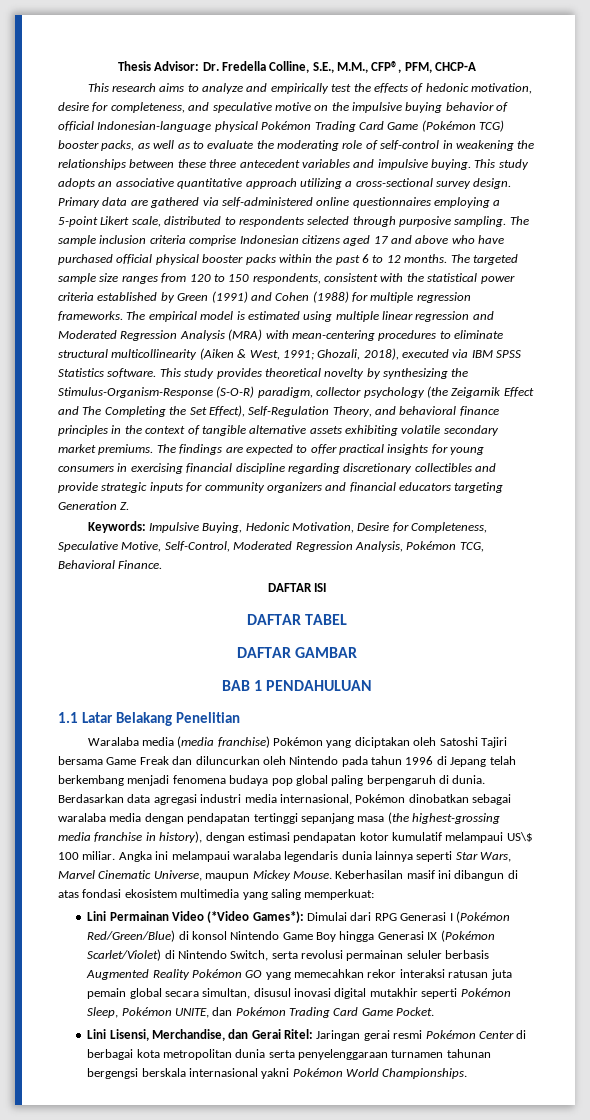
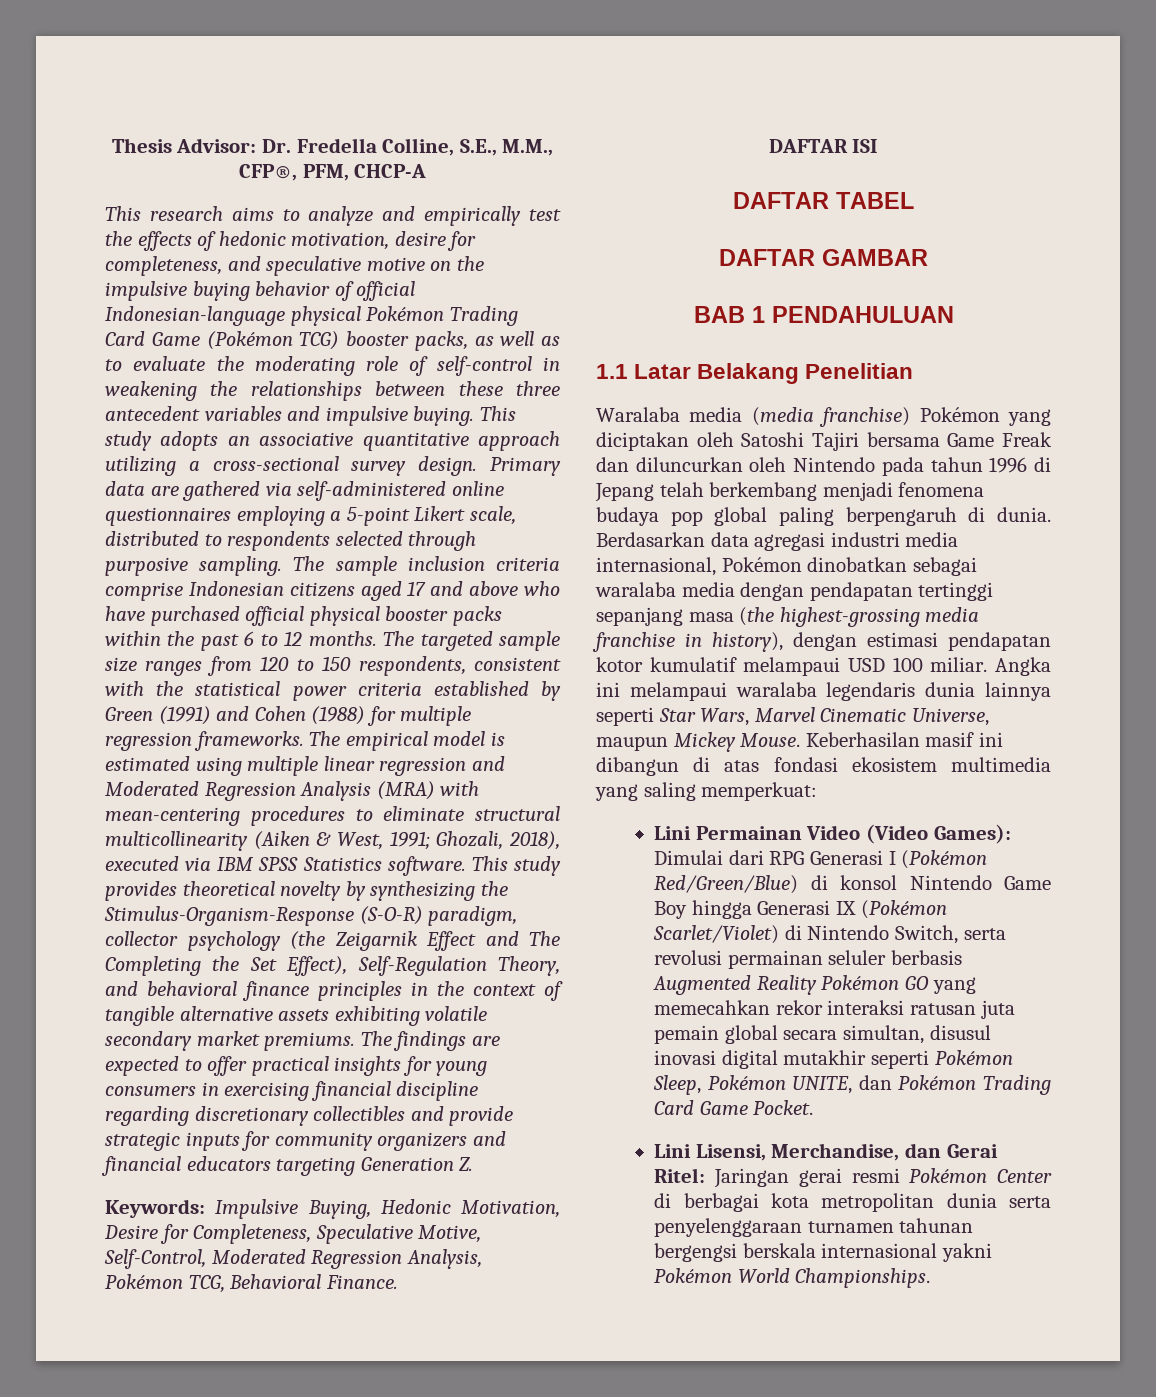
- Berdasarkan data agregasi industri media internasional, Pokémon dinobatkan sebagai waralaba media dengan pendapatan tertinggi sepanjang masa (the highest-grossing media franchise in history), dengan estimasi pendapatan kotor kumulatif melampaui US\$ 100 miliar.
+ Berdasarkan data agregasi industri media internasional, Pokémon dinobatkan sebagai waralaba media dengan pendapatan tertinggi sepanjang masa (the highest-grossing media franchise in history), dengan estimasi pendapatan kotor kumulatif melampaui USD 100 miliar.
- Lini Permainan Video (*Video Games*): Dimulai dari RPG Generasi I (Pokémon Red/Green/Blue) di konsol Nintendo Game Boy hingga Generasi IX (Pokémon Scarlet/Violet) di Nintendo Switch, serta revolusi permainan seluler berbasis Augmented Reality Pokémon GO yang memecahkan rekor interaksi ratusan juta pemain global secara simultan, disusul inovasi digital mutakhir seperti Pokémon Sleep, Pokémon UNITE, dan Pokémon Trading Card Game Pocket.
+ Lini Permainan Video (Video Games): Dimulai dari RPG Generasi I (Pokémon Red/Green/Blue) di konsol Nintendo Game Boy hingga Generasi IX (Pokémon Scarlet/Violet) di Nintendo Switch, serta revolusi permainan seluler berbasis Augmented Reality Pokémon GO yang memecahkan rekor interaksi ratusan juta pemain global secara simultan, disusul inovasi digital mutakhir seperti Pokémon Sleep, Pokémon UNITE, dan Pokémon Trading Card Game Pocket.

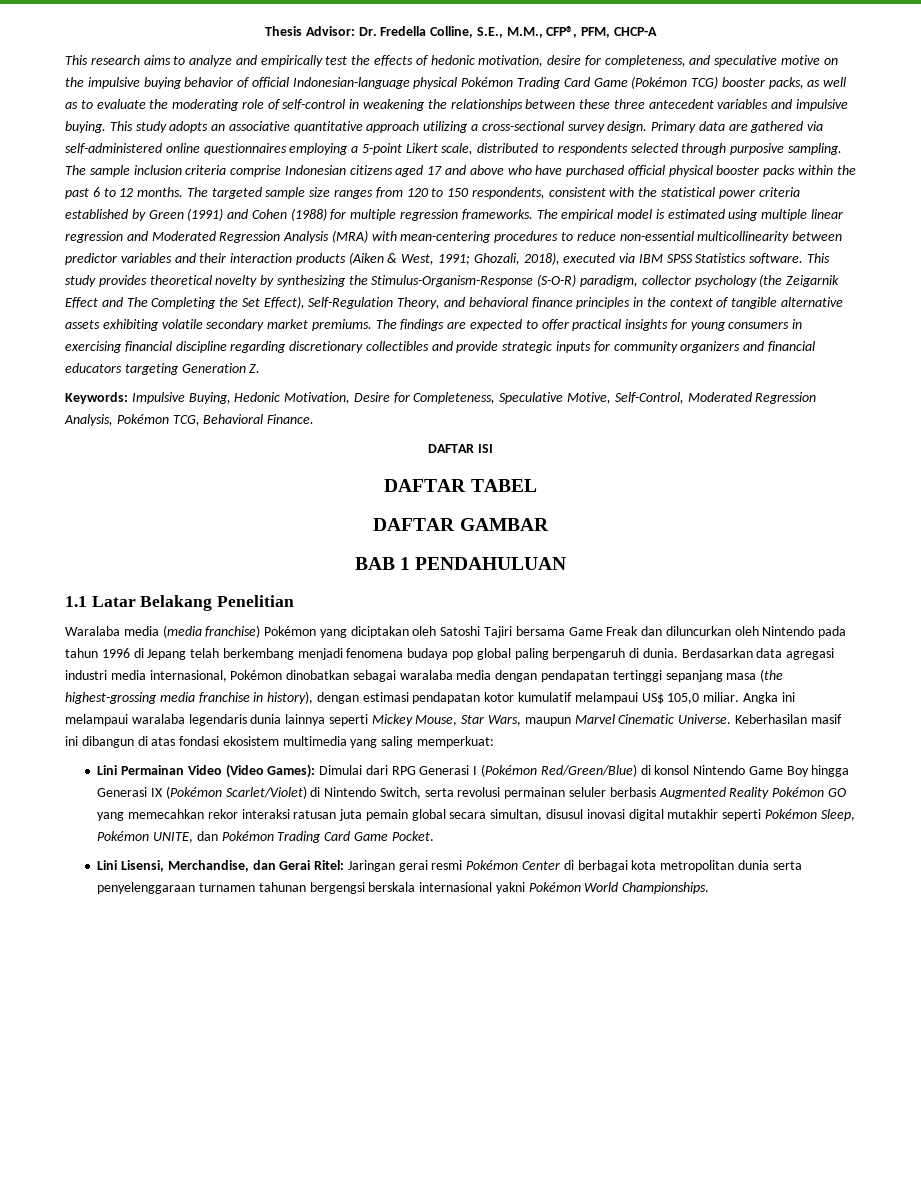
- The empirical model is estimated using multiple linear regression and Moderated Regression Analysis (MRA) with mean-centering procedures to eliminate structural multicollinearity (Aiken & West, 1991; Ghozali, 2018), executed via IBM SPSS Statistics software.
+ The empirical model is estimated using multiple linear regression and Moderated Regression Analysis (MRA) with mean-centering procedures to reduce non-essential multicollinearity between predictor variables and their interaction products (Aiken & West, 1991; Ghozali, 2018), executed via IBM SPSS Statistics software.
- Berdasarkan data agregasi industri media internasional, Pokémon dinobatkan sebagai waralaba media dengan pendapatan tertinggi sepanjang masa (the highest-grossing media franchise in history), dengan estimasi pendapatan kotor kumulatif melampaui USD 100 miliar.
+ Berdasarkan data agregasi industri media internasional, Pokémon dinobatkan sebagai waralaba media dengan pendapatan tertinggi sepanjang masa (the highest-grossing media franchise in history), dengan estimasi pendapatan kotor kumulatif melampaui US$ 105,0 miliar.
- Angka ini melampaui waralaba legendaris dunia lainnya seperti Star Wars, Marvel Cinematic Universe, maupun Mickey Mouse.
+ Angka ini melampaui waralaba legendaris dunia lainnya seperti Mickey Mouse, Star Wars, maupun Marvel Cinematic Universe.

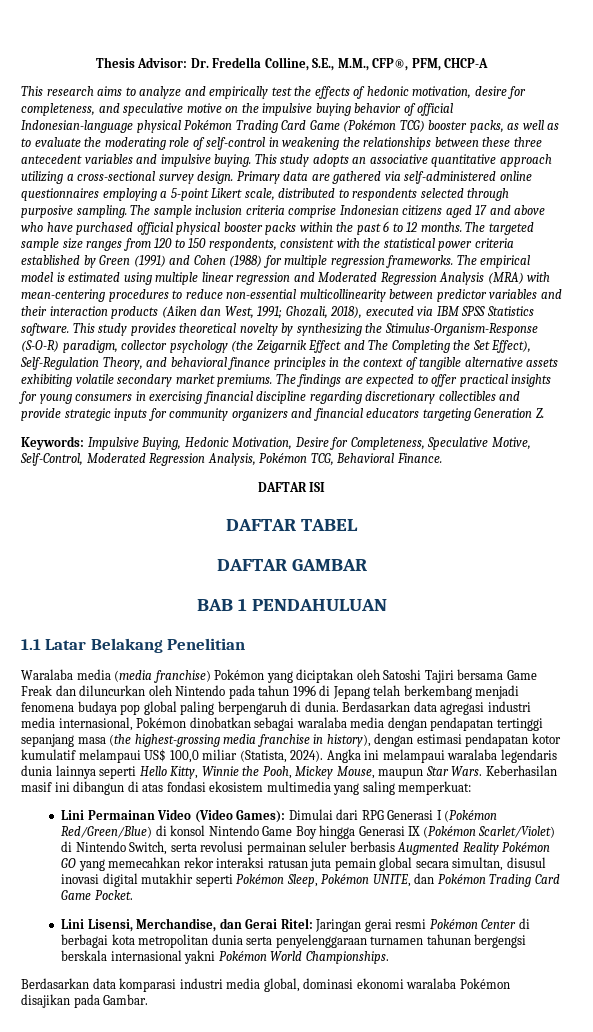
- The empirical model is estimated using multiple linear regression and Moderated Regression Analysis (MRA) with mean-centering procedures to reduce non-essential multicollinearity between predictor variables and their interaction products (Aiken & West, 1991; Ghozali, 2018), executed via IBM SPSS Statistics software.
+ The empirical model is estimated using multiple linear regression and Moderated Regression Analysis (MRA) with mean-centering procedures to reduce non-essential multicollinearity between predictor variables and their interaction products (Aiken dan West, 1991; Ghozali, 2018), executed via IBM SPSS Statistics software.
- Berdasarkan data agregasi industri media internasional, Pokémon dinobatkan sebagai waralaba media dengan pendapatan tertinggi sepanjang masa (the highest-grossing media franchise in history), dengan estimasi pendapatan kotor kumulatif melampaui US$ 105,0 miliar.
+ Berdasarkan data agregasi industri media internasional, Pokémon dinobatkan sebagai waralaba media dengan pendapatan tertinggi sepanjang masa (the highest-grossing media franchise in history), dengan estimasi pendapatan kotor kumulatif melampaui US$ 100,0 miliar (Statista, 2024).
- Angka ini melampaui waralaba legendaris dunia lainnya seperti Mickey Mouse, Star Wars, maupun Marvel Cinematic Universe.
+ Angka ini melampaui waralaba legendaris dunia lainnya seperti Hello Kitty, Winnie the Pooh, Mickey Mouse, maupun Star Wars.
+ Berdasarkan data komparasi industri media global, dominasi ekonomi waralaba Pokémon disajikan pada Gambar.

